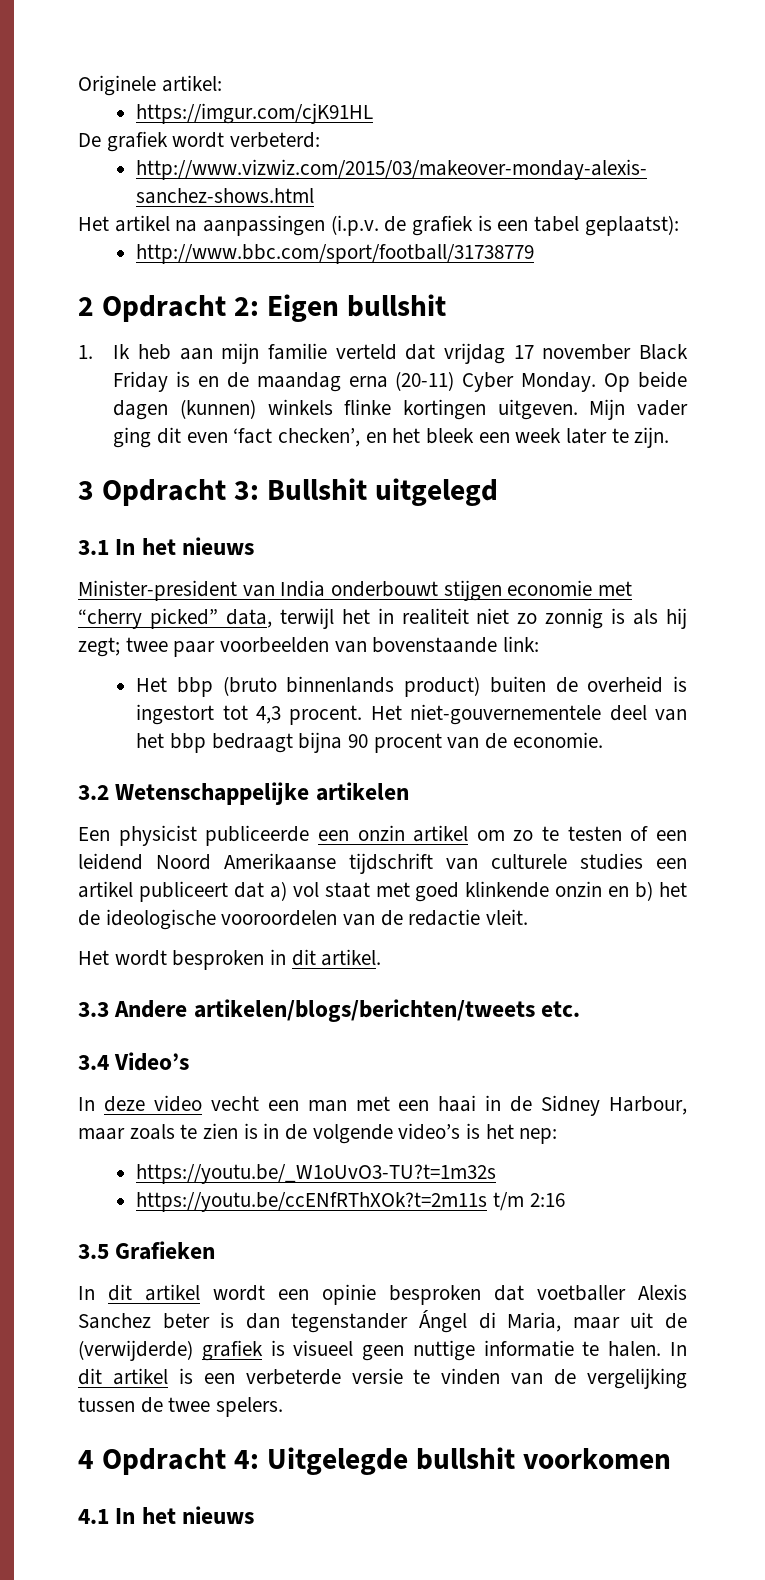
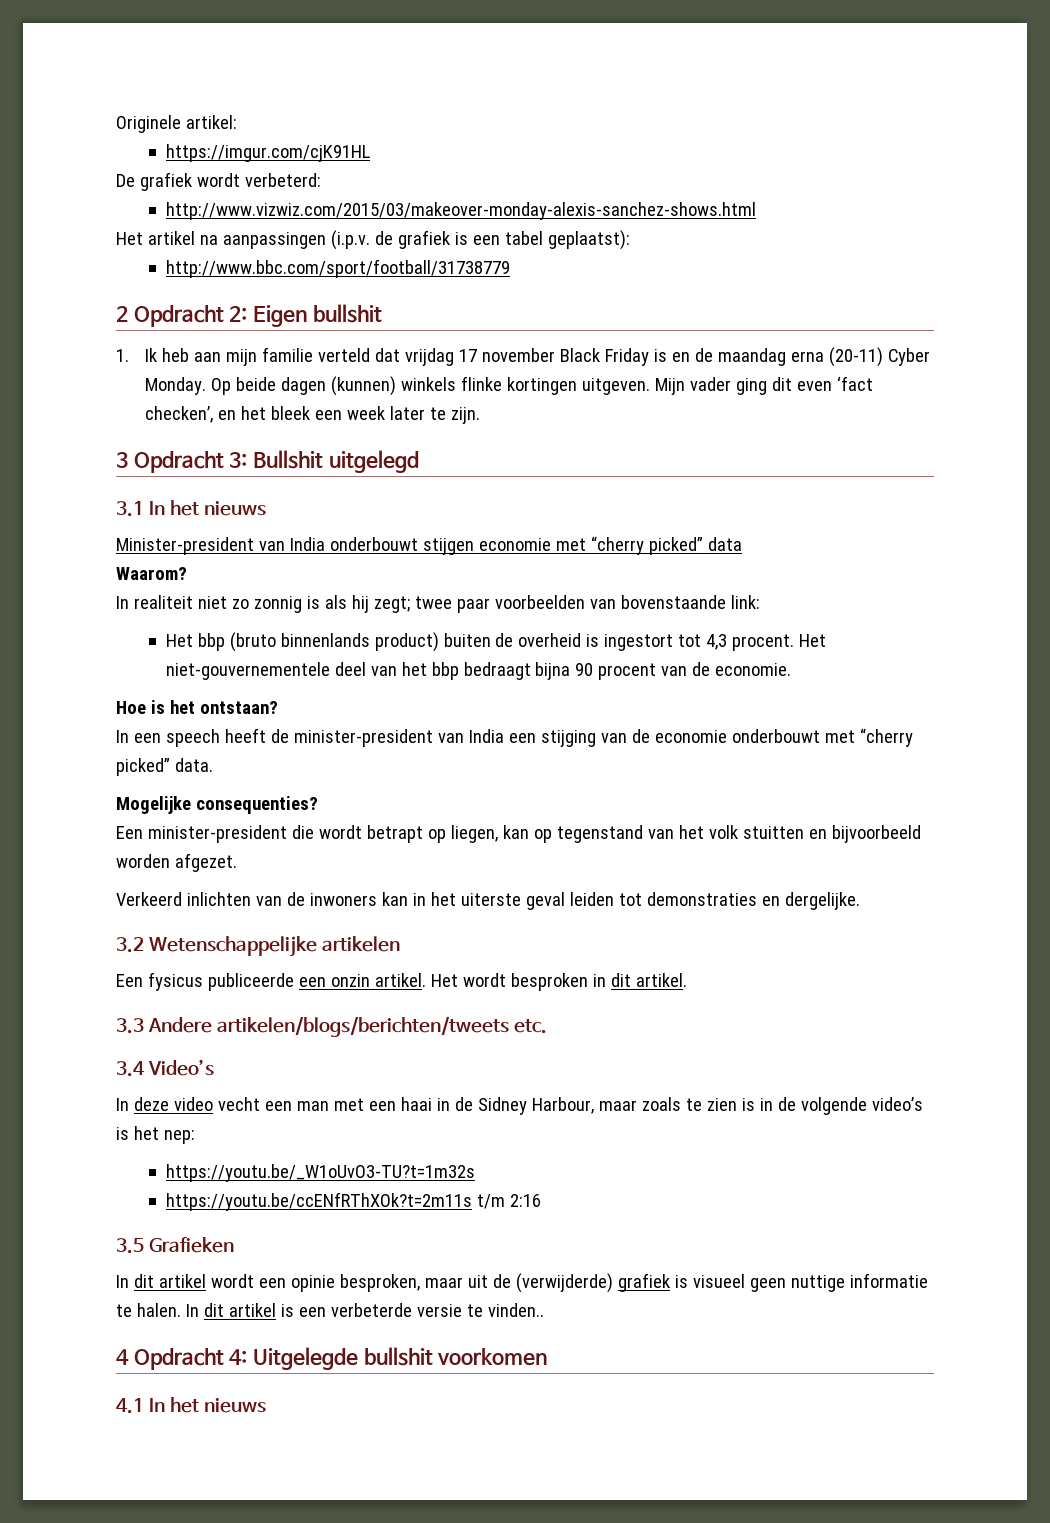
- Minister-president van India onderbouwt stijgen economie met “cherry picked” data, terwijl het in realiteit niet zo zonnig is als hij zegt; twee paar voorbeelden van bovenstaande link:
+ Minister-president van India onderbouwt stijgen economie met “cherry picked” data
+ Waarom?
+ In realiteit niet zo zonnig is als hij zegt; twee paar voorbeelden van bovenstaande link:
+ Hoe is het ontstaan?
+ In een speech heeft de minister-president van India een stijging van de economie onderbouwt met “cherry picked” data.
+ Mogelijke consequenties?
+ Een minister-president die wordt betrapt op liegen, kan op tegenstand van het volk stuitten en bijvoorbeeld worden afgezet.
+ Verkeerd inlichten van de inwoners kan in het uiterste geval leiden tot demonstraties en dergelijke.
- Een physicist publiceerde een onzin artikel om zo te testen of een leidend Noord Amerikaanse tijdschrift van culturele studies een artikel publiceert dat a) vol staat met goed klinkende onzin en b) het de ideologische vooroordelen van de redactie vleit.
- Het wordt besproken in dit artikel.
+ Een fysicus publiceerde een onzin artikel. Het wordt besproken in dit artikel.
- In dit artikel wordt een opinie besproken dat voetballer Alexis Sanchez beter is dan tegenstander Ángel di Maria, maar uit de (verwijderde) grafiek is visueel geen nuttige informatie te halen.
+ In dit artikel wordt een opinie besproken, maar uit de (verwijderde) grafiek is visueel geen nuttige informatie te halen.
- In dit artikel is een verbeterde versie te vinden van de vergelijking tussen de twee spelers.
+ In dit artikel is een verbeterde versie te vinden..

